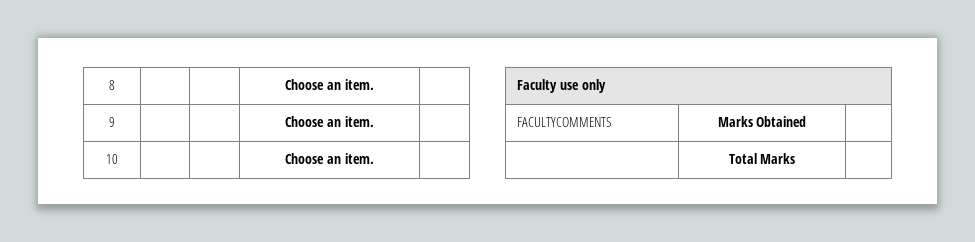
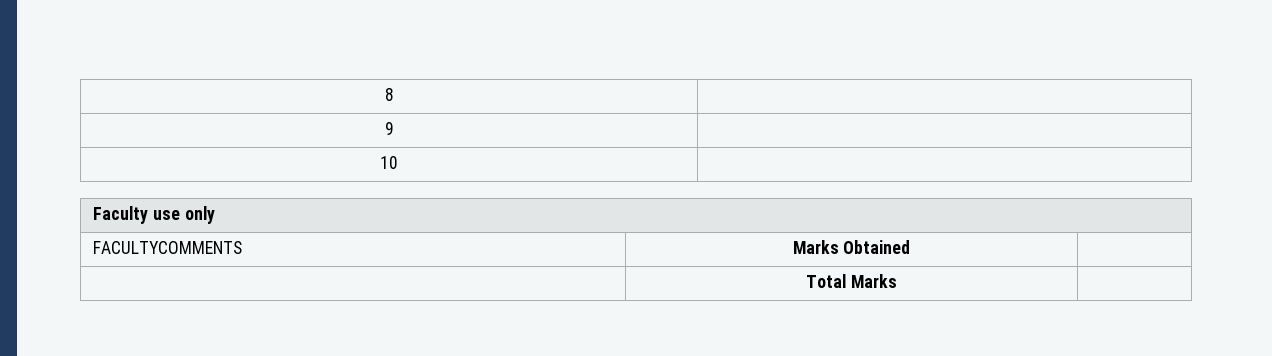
- 8 | | | Choose an item. |
- 9 | | | Choose an item. |
- 10 | | | Choose an item. |
+ 8 |
+ 9 |
+ 10 |

